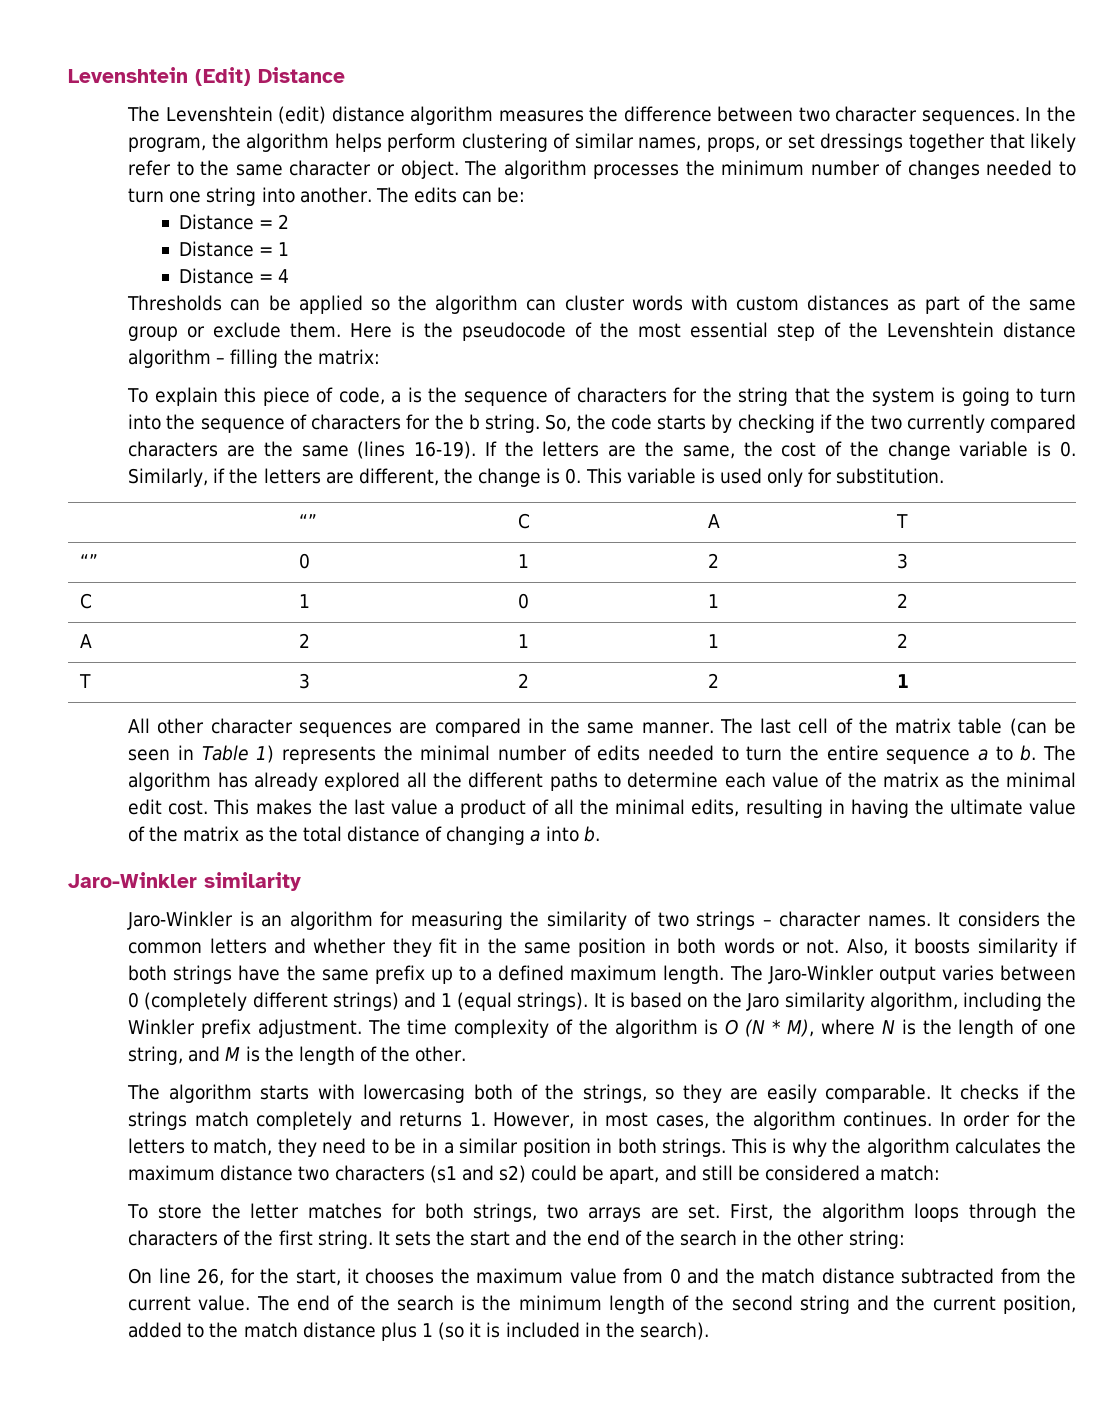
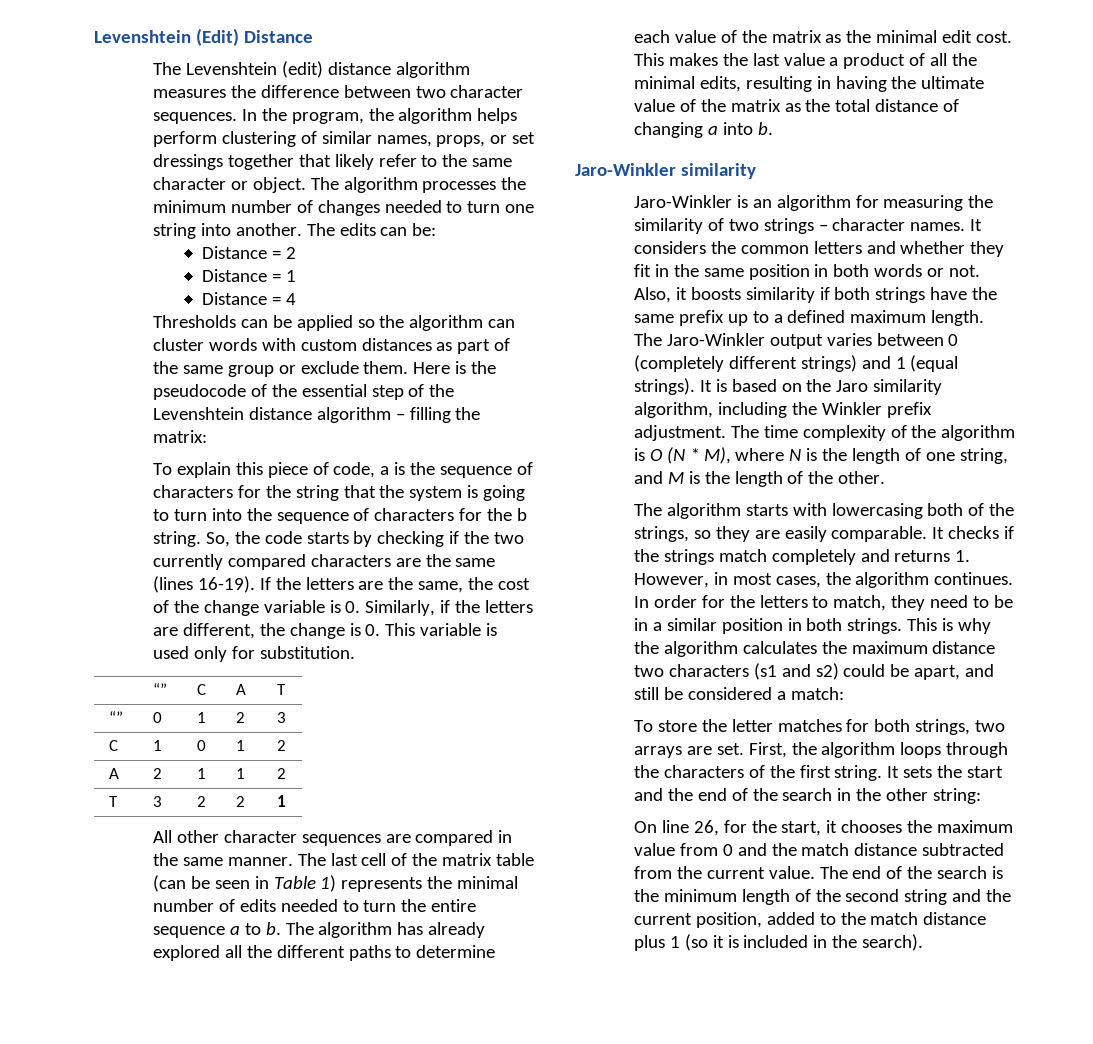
- Here is the pseudocode of the most essential step of the Levenshtein distance algorithm – filling the matrix:
+ Here is the pseudocode of the essential step of the Levenshtein distance algorithm – filling the matrix:

